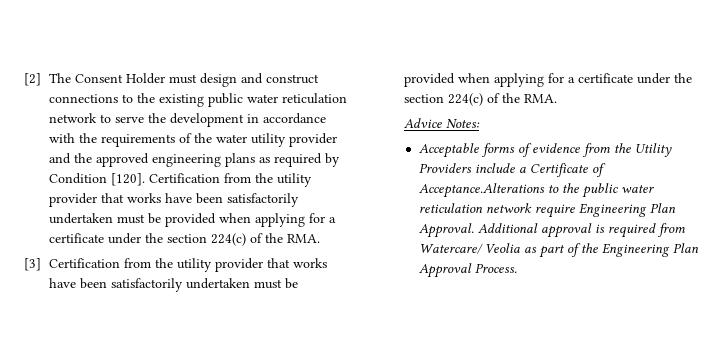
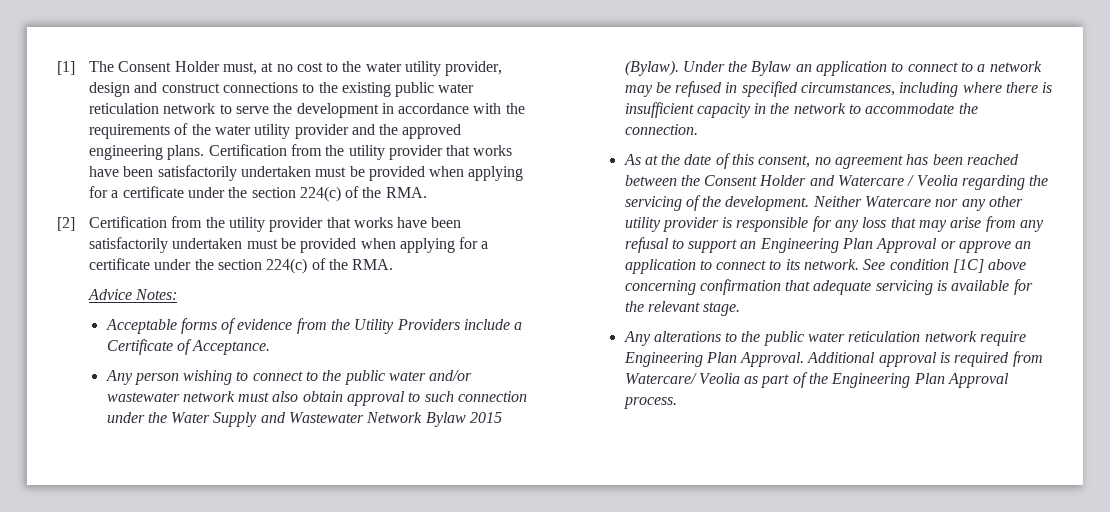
- [2] The Consent Holder must design and construct connections to the existing public water reticulation network to serve the development in accordance with the requirements of the water utility provider and the approved engineering plans as required by Condition [120].
+ [1] The Consent Holder must, at no cost to the water utility provider, design and construct connections to the existing public water reticulation network to serve the development in accordance with the requirements of the water utility provider and the approved engineering plans.
- [3] Certification from the utility provider that works have been satisfactorily undertaken must be provided when applying for a certificate under the section 224(c) of the RMA.
+ [2] Certification from the utility provider that works have been satisfactorily undertaken must be provided when applying for a certificate under the section 224(c) of the RMA.
- Acceptable forms of evidence from the Utility Providers include a Certificate of Acceptance.Alterations to the public water reticulation network require Engineering Plan Approval.
+ Acceptable forms of evidence from the Utility Providers include a Certificate of Acceptance.
+ Any person wishing to connect to the public water and/or wastewater network must also obtain approval to such connection under the Water Supply and Wastewater Network Bylaw 2015 (Bylaw). Under the Bylaw an application to connect to a network may be refused in specified circumstances, including where there is insufficient capacity in the network to accommodate the connection.
+ As at the date of this consent, no agreement has been reached between the Consent Holder and Watercare / Veolia regarding the servicing of the development. Neither Watercare nor any other utility provider is responsible for any loss that may arise from any refusal to support an Engineering Plan Approval or approve an application to connect to its network. See condition [1C] above concerning confirmation that adequate servicing is available for the relevant stage.
+ Any alterations to the public water reticulation network require Engineering Plan Approval.
- Additional approval is required from Watercare/ Veolia as part of the Engineering Plan Approval Process.
+ Additional approval is required from Watercare/ Veolia as part of the Engineering Plan Approval process.

